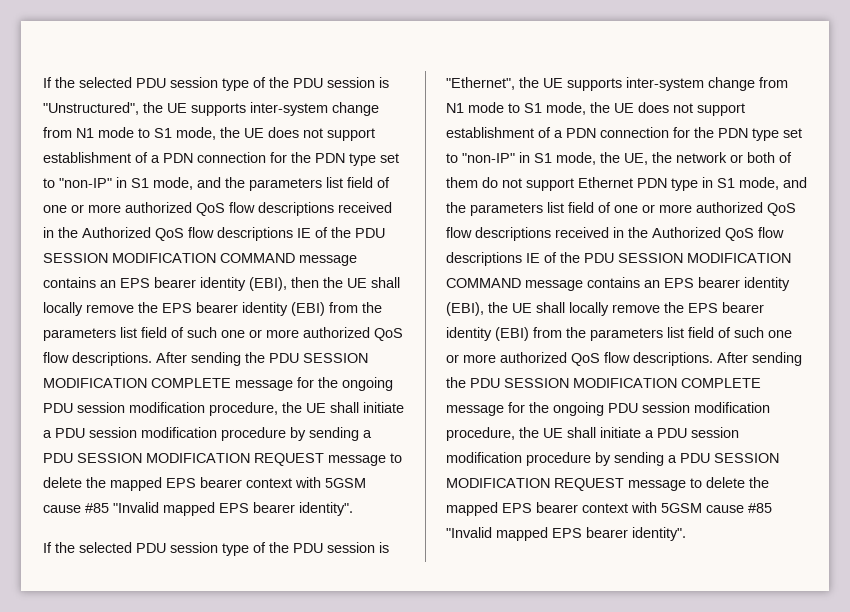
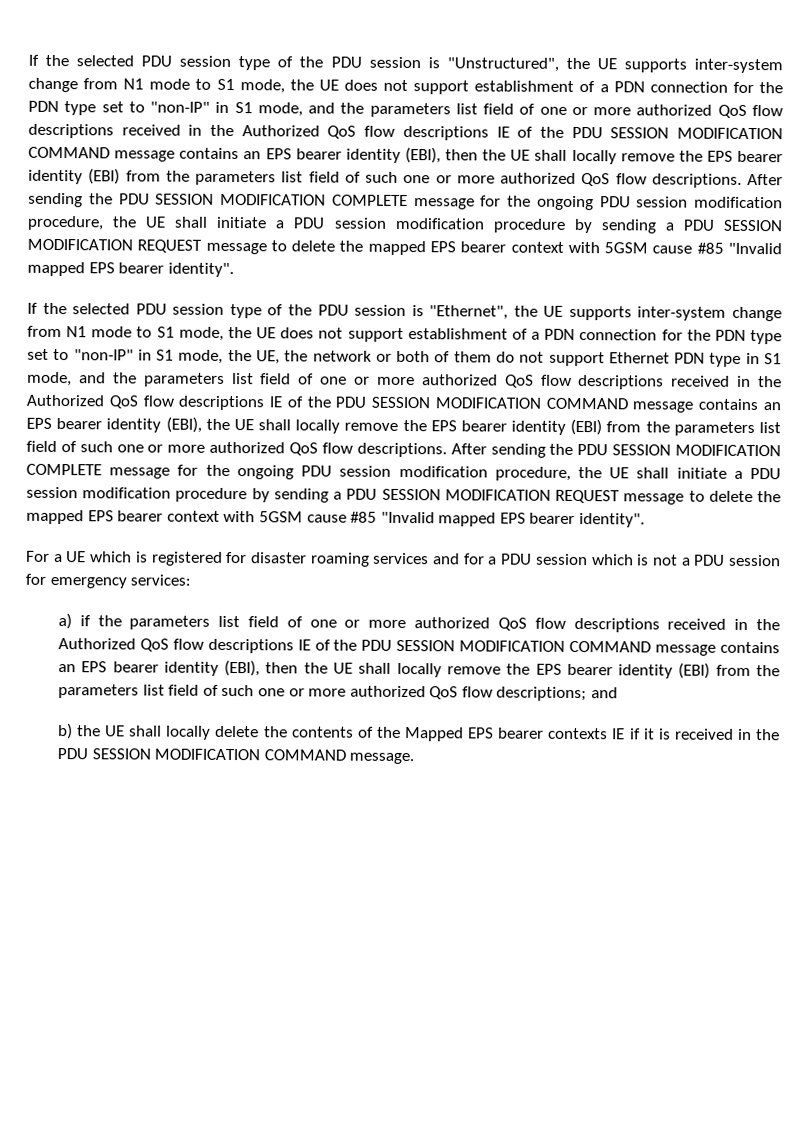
+ For a UE which is registered for disaster roaming services and for a PDU session which is not a PDU session for emergency services:
+ a) if the parameters list field of one or more authorized QoS flow descriptions received in the Authorized QoS flow descriptions IE of the PDU SESSION MODIFICATION COMMAND message contains an EPS bearer identity (EBI), then the UE shall locally remove the EPS bearer identity (EBI) from the parameters list field of such one or more authorized QoS flow descriptions; and
+ b) the UE shall locally delete the contents of the Mapped EPS bearer contexts IE if it is received in the PDU SESSION MODIFICATION COMMAND message.

